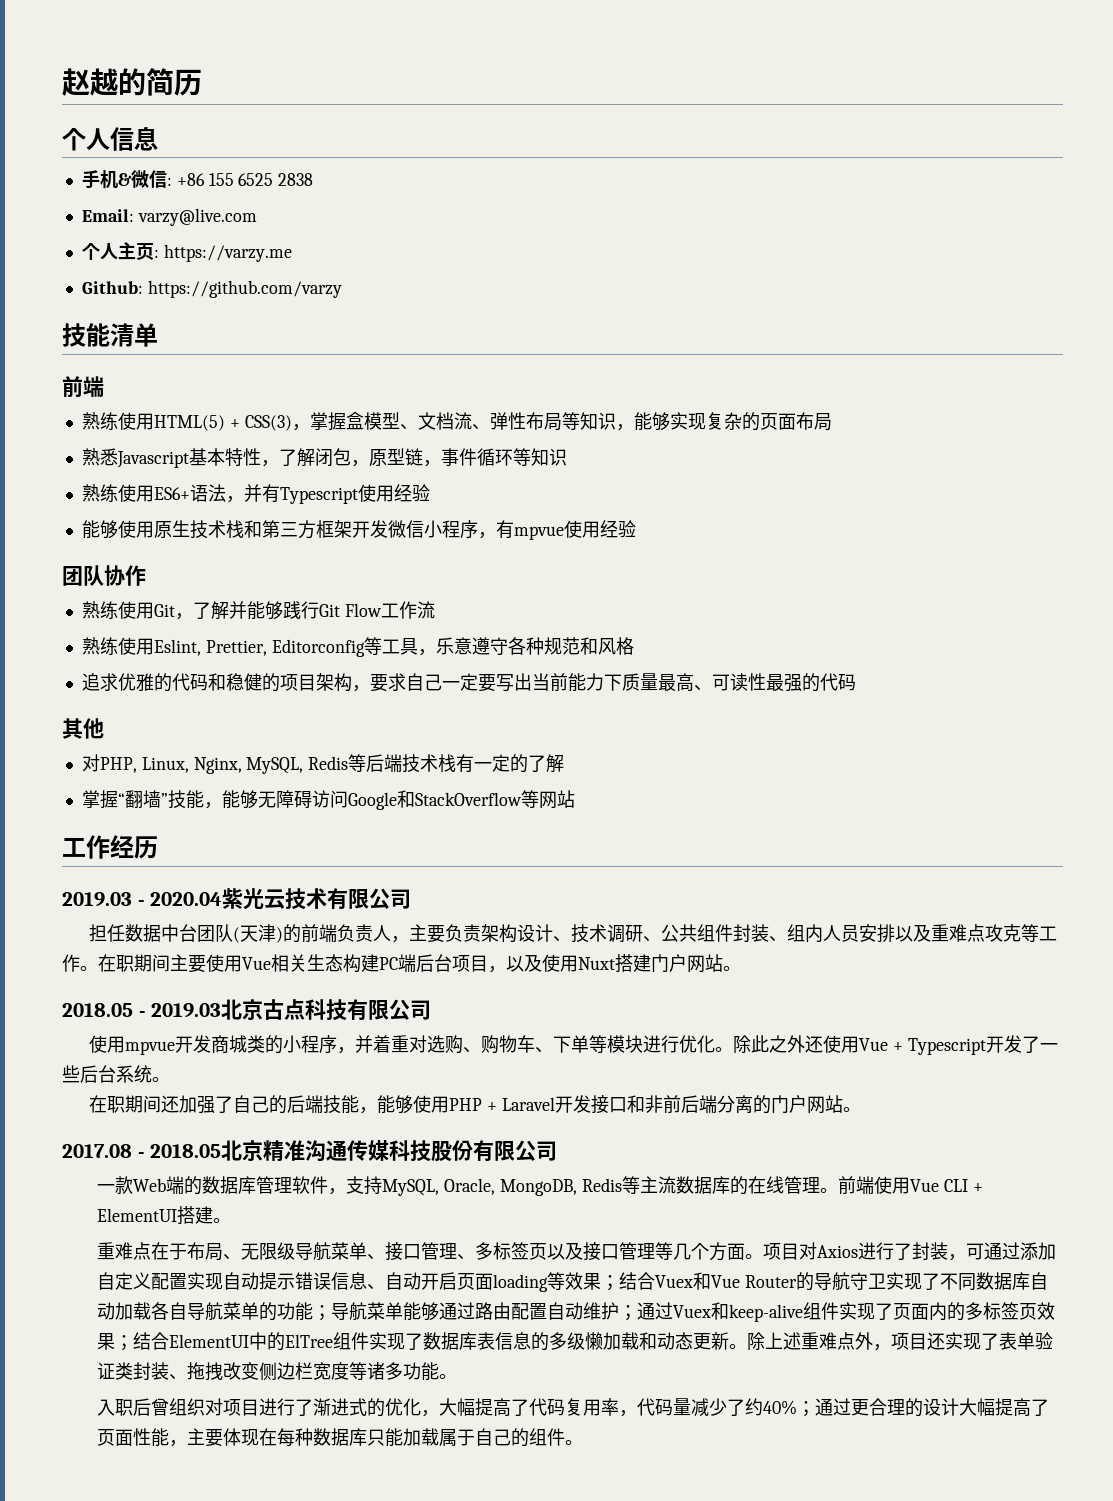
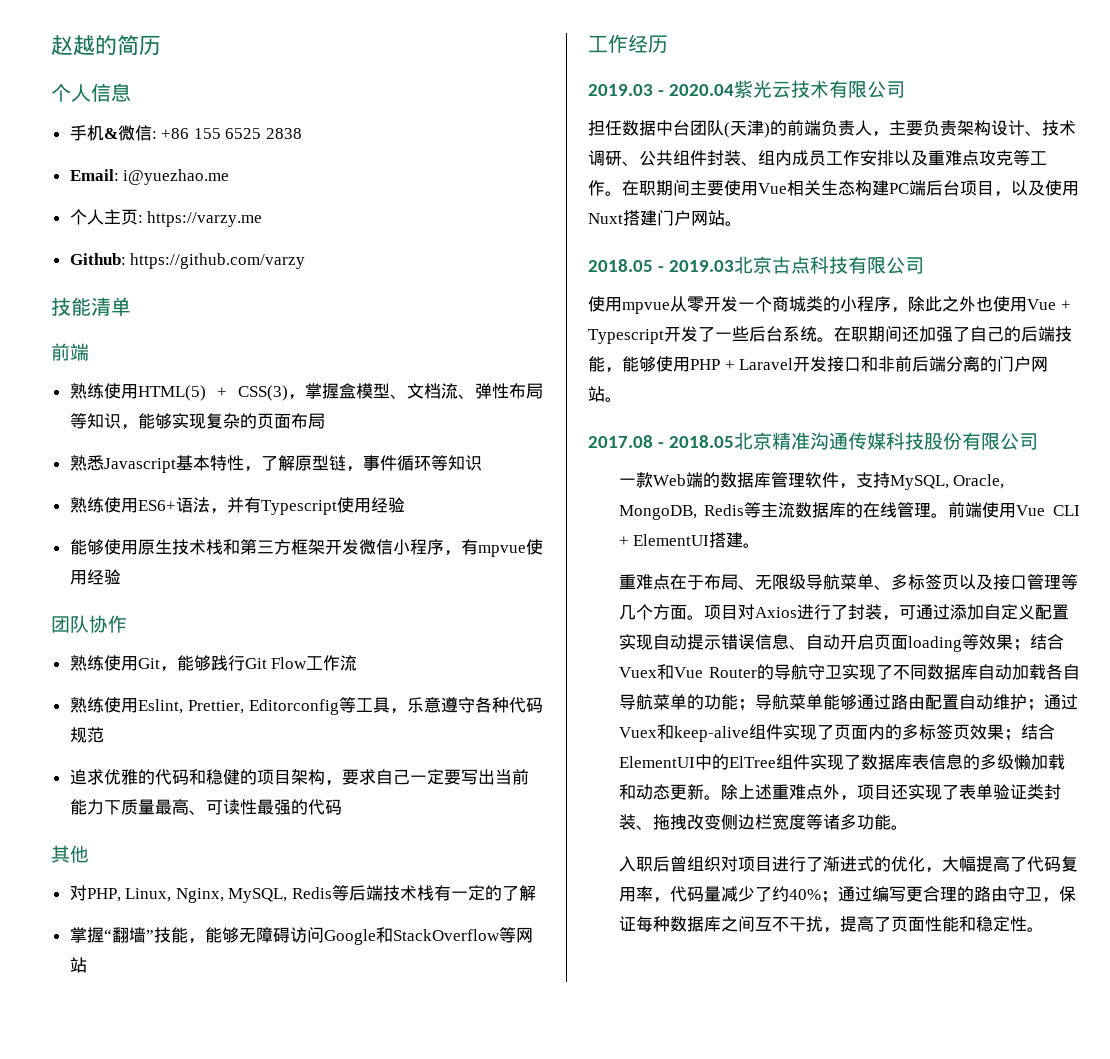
- Email: varzy@live.com
+ Email: i@yuezhao.me
- 熟悉Javascript基本特性，了解闭包，原型链，事件循环等知识
+ 熟悉Javascript基本特性，了解原型链，事件循环等知识
- 熟练使用Git，了解并能够践行Git Flow工作流
+ 熟练使用Git，能够践行Git Flow工作流
- 熟练使用Eslint, Prettier, Editorconfig等工具，乐意遵守各种规范和风格
+ 熟练使用Eslint, Prettier, Editorconfig等工具，乐意遵守各种代码规范
- 担任数据中台团队(天津)的前端负责人，主要负责架构设计、技术调研、公共组件封装、组内人员安排以及重难点攻克等工作。
+ 担任数据中台团队(天津)的前端负责人，主要负责架构设计、技术调研、公共组件封装、组内成员工作安排以及重难点攻克等工作。
- 使用mpvue开发商城类的小程序，并着重对选购、购物车、下单等模块进行优化。除此之外还使用Vue + Typescript开发了一些后台系统。
- 在职期间还加强了自己的后端技能，能够使用PHP + Laravel开发接口和非前后端分离的门户网站。
+ 使用mpvue从零开发一个商城类的小程序，除此之外也使用Vue + Typescript开发了一些后台系统。在职期间还加强了自己的后端技能，能够使用PHP + Laravel开发接口和非前后端分离的门户网站。
- 重难点在于布局、无限级导航菜单、接口管理、多标签页以及接口管理等几个方面。
+ 重难点在于布局、无限级导航菜单、多标签页以及接口管理等几个方面。
- 入职后曾组织对项目进行了渐进式的优化，大幅提高了代码复用率，代码量减少了约40%；通过更合理的设计大幅提高了页面性能，主要体现在每种数据库只能加载属于自己的组件。
+ 入职后曾组织对项目进行了渐进式的优化，大幅提高了代码复用率，代码量减少了约40%；通过编写更合理的路由守卫，保证每种数据库之间互不干扰，提高了页面性能和稳定性。

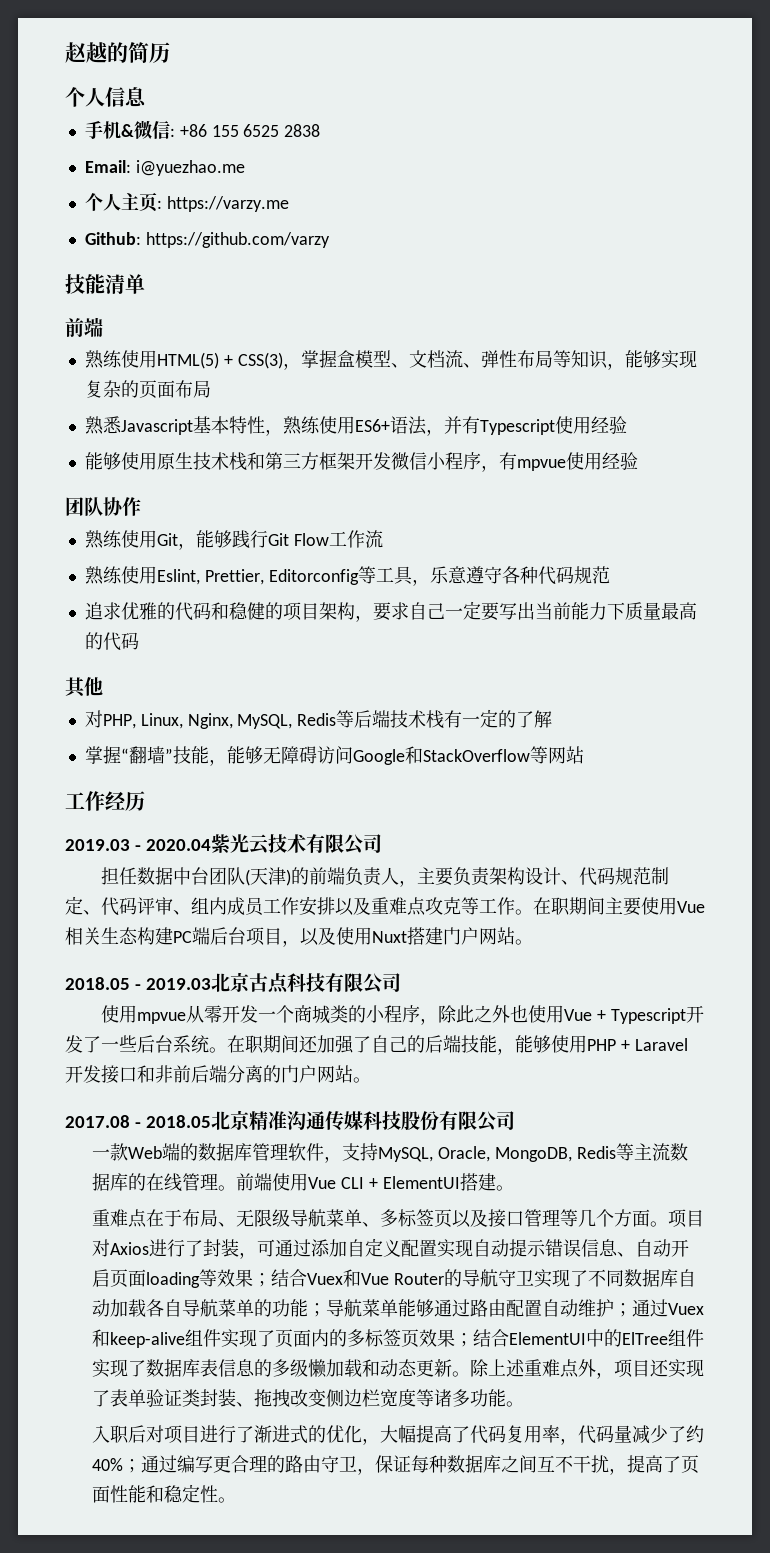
- 熟悉Javascript基本特性，了解原型链，事件循环等知识
- 熟练使用ES6+语法，并有Typescript使用经验
+ 熟悉Javascript基本特性，熟练使用ES6+语法，并有Typescript使用经验
- 追求优雅的代码和稳健的项目架构，要求自己一定要写出当前能力下质量最高、可读性最强的代码
+ 追求优雅的代码和稳健的项目架构，要求自己一定要写出当前能力下质量最高的代码
- 担任数据中台团队(天津)的前端负责人，主要负责架构设计、技术调研、公共组件封装、组内成员工作安排以及重难点攻克等工作。
+ 担任数据中台团队(天津)的前端负责人，主要负责架构设计、代码规范制定、代码评审、组内成员工作安排以及重难点攻克等工作。
- 入职后曾组织对项目进行了渐进式的优化，大幅提高了代码复用率，代码量减少了约40%；通过编写更合理的路由守卫，保证每种数据库之间互不干扰，提高了页面性能和稳定性。
+ 入职后对项目进行了渐进式的优化，大幅提高了代码复用率，代码量减少了约40%；通过编写更合理的路由守卫，保证每种数据库之间互不干扰，提高了页面性能和稳定性。

